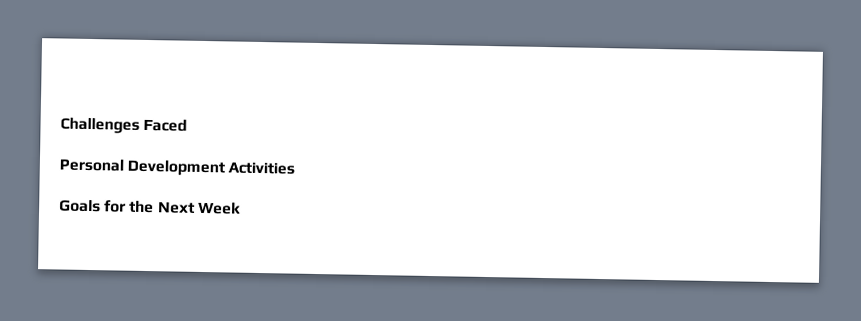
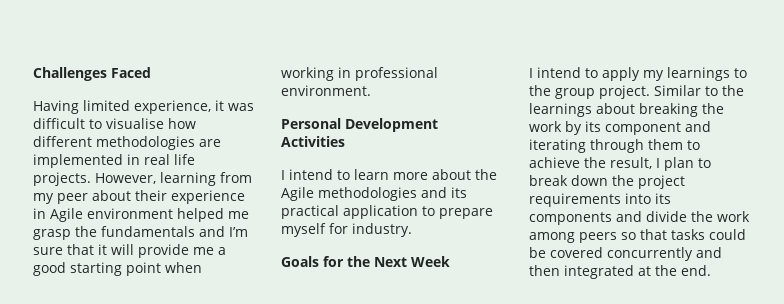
+ Having limited experience, it was difficult to visualise how different methodologies are implemented in real life projects. However, learning from my peer about their experience in Agile environment helped me grasp the fundamentals and I’m sure that it will provide me a good starting point when working in professional environment.
  Personal Development Activities
+ I intend to learn more about the Agile methodologies and its practical application to prepare myself for industry.
+ I intend to apply my learnings to the group project. Similar to the learnings about breaking the work by its component and iterating through them to achieve the result, I plan to break down the project requirements into its components and divide the work among peers so that tasks could be covered concurrently and then integrated at the end.

